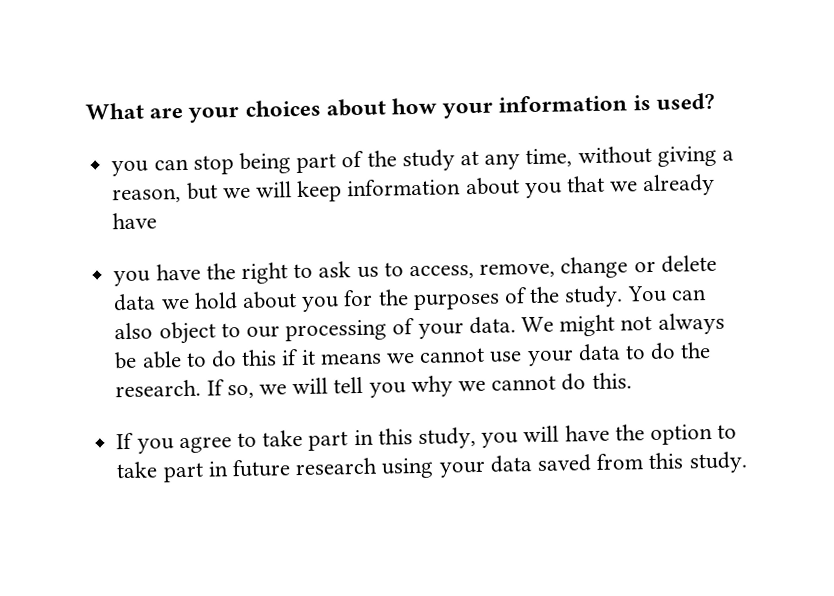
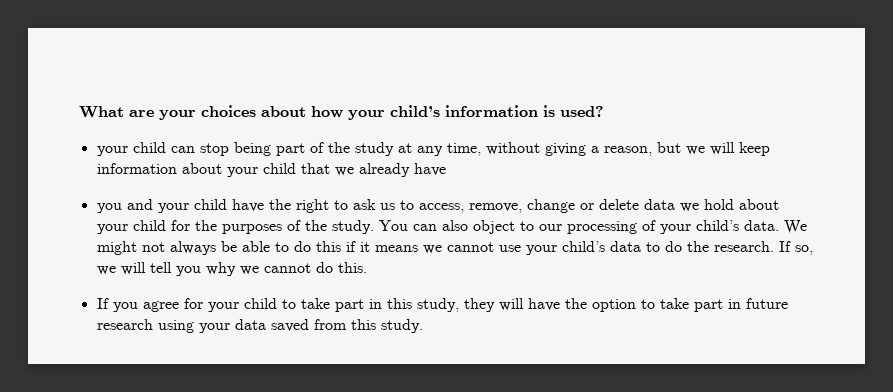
- What are your choices about how your information is used?
+ What are your choices about how your child’s information is used?
- you can stop being part of the study at any time, without giving a reason, but we will keep information about you that we already have
+ your child can stop being part of the study at any time, without giving a reason, but we will keep information about your child that we already have
- you have the right to ask us to access, remove, change or delete data we hold about you for the purposes of the study.
+ you and your child have the right to ask us to access, remove, change or delete data we hold about your child for the purposes of the study.
- You can also object to our processing of your data.
+ You can also object to our processing of your child’s data.
- We might not always be able to do this if it means we cannot use your data to do the research.
+ We might not always be able to do this if it means we cannot use your child’s data to do the research.
- If you agree to take part in this study, you will have the option to take part in future research using your data saved from this study.
+ If you agree for your child to take part in this study, they will have the option to take part in future research using your data saved from this study.

